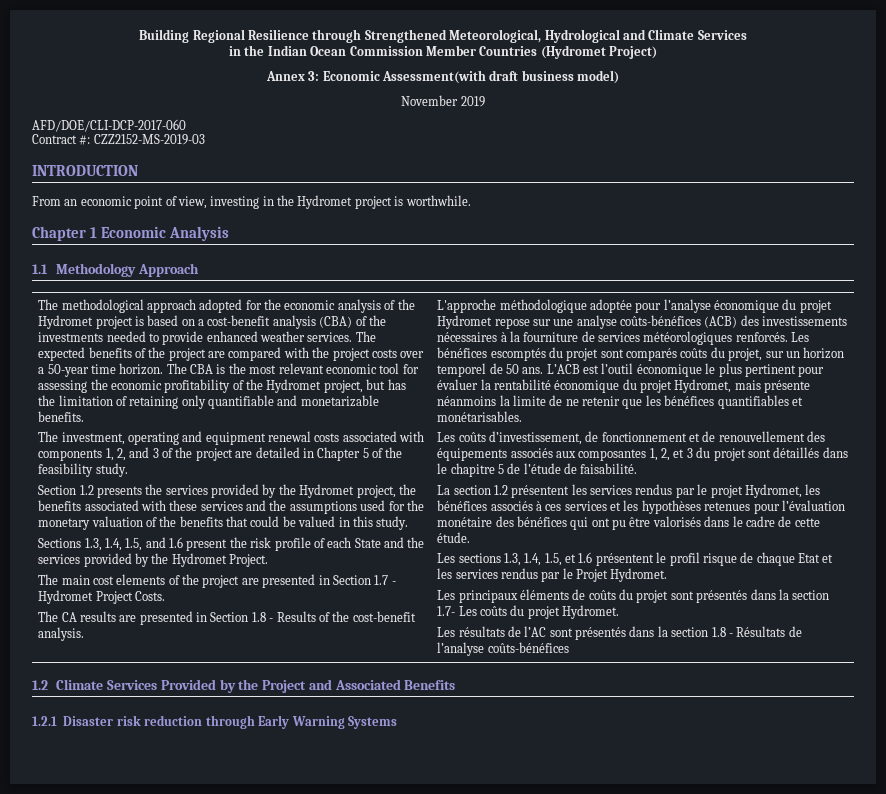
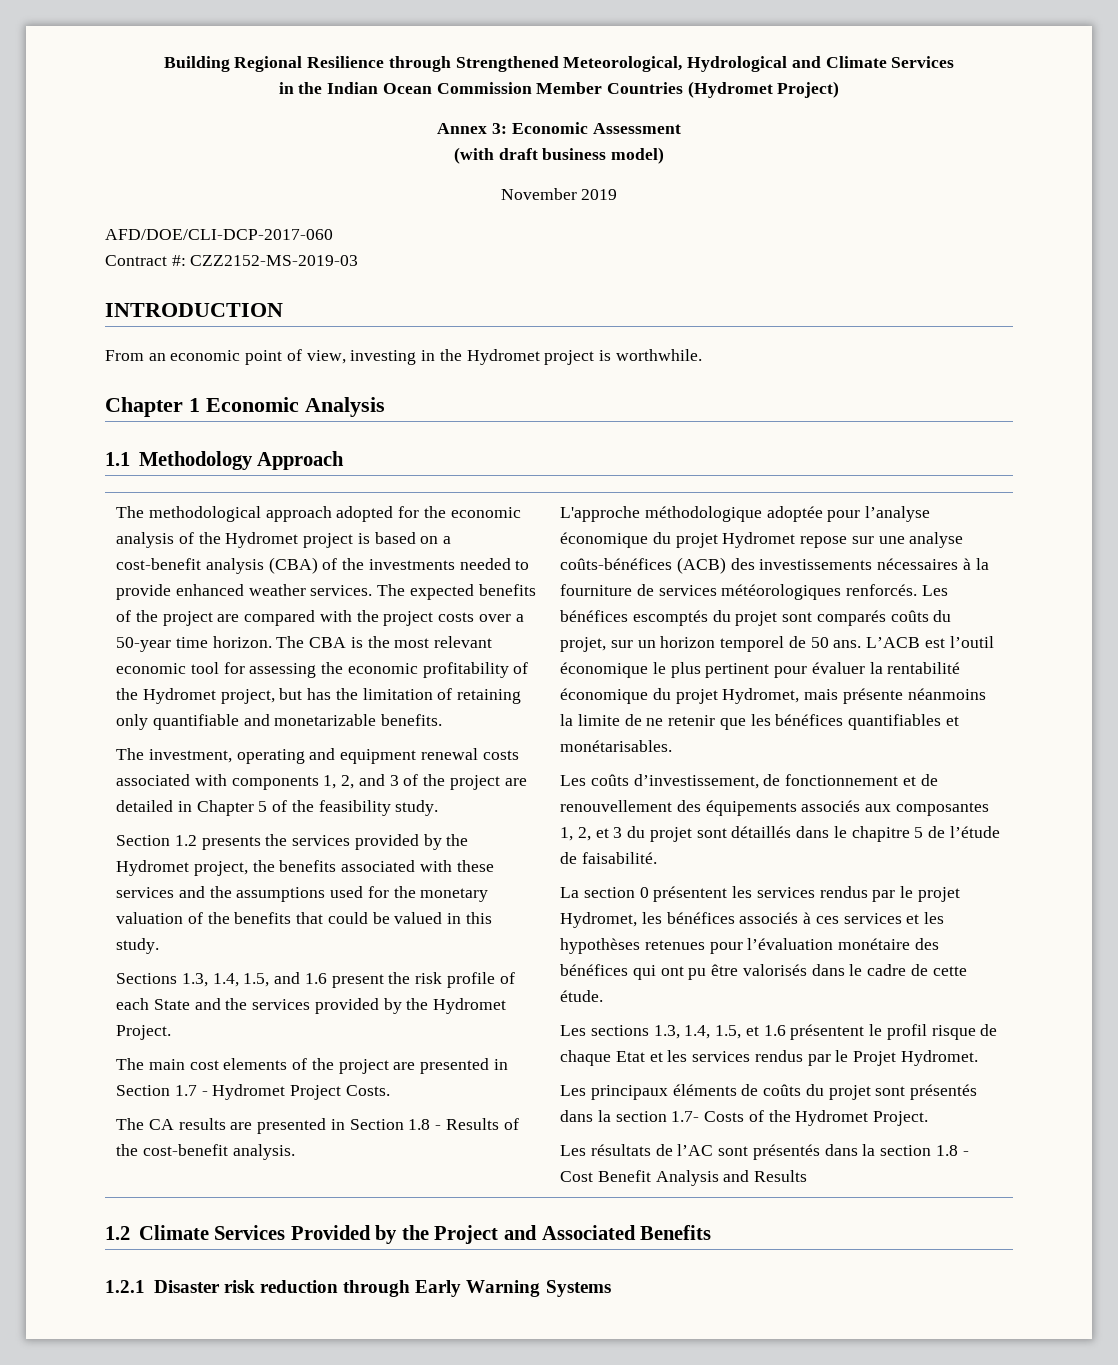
- Annex 3: Economic Assessment(with draft business model)
+ Annex 3: Economic Assessment
+ (with draft business model)
- La section 1.2 présentent les services rendus par le projet Hydromet, les bénéfices associés à ces services et les hypothèses retenues pour l’évaluation monétaire des bénéfices qui ont pu être valorisés dans le cadre de cette étude.
+ La section 0 présentent les services rendus par le projet Hydromet, les bénéfices associés à ces services et les hypothèses retenues pour l’évaluation monétaire des bénéfices qui ont pu être valorisés dans le cadre de cette étude.
- Les principaux éléments de coûts du projet sont présentés dans la section 1.7- Les coûts du projet Hydromet.
+ Les principaux éléments de coûts du projet sont présentés dans la section 1.7- Costs of the Hydromet Project.
- Les résultats de l’AC sont présentés dans la section 1.8 - Résultats de l’analyse coûts-bénéfices
+ Les résultats de l’AC sont présentés dans la section 1.8 - Cost Benefit Analysis and Results

